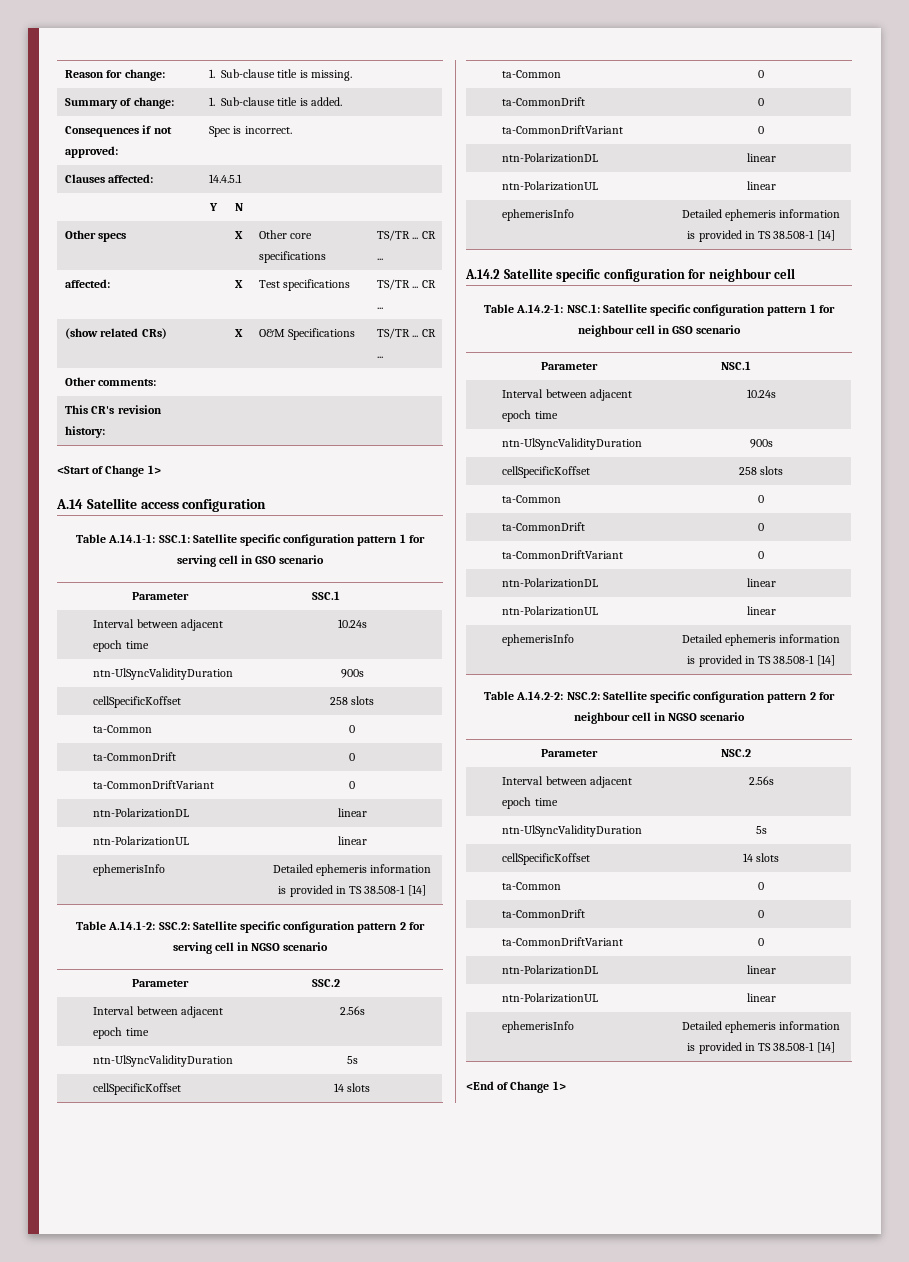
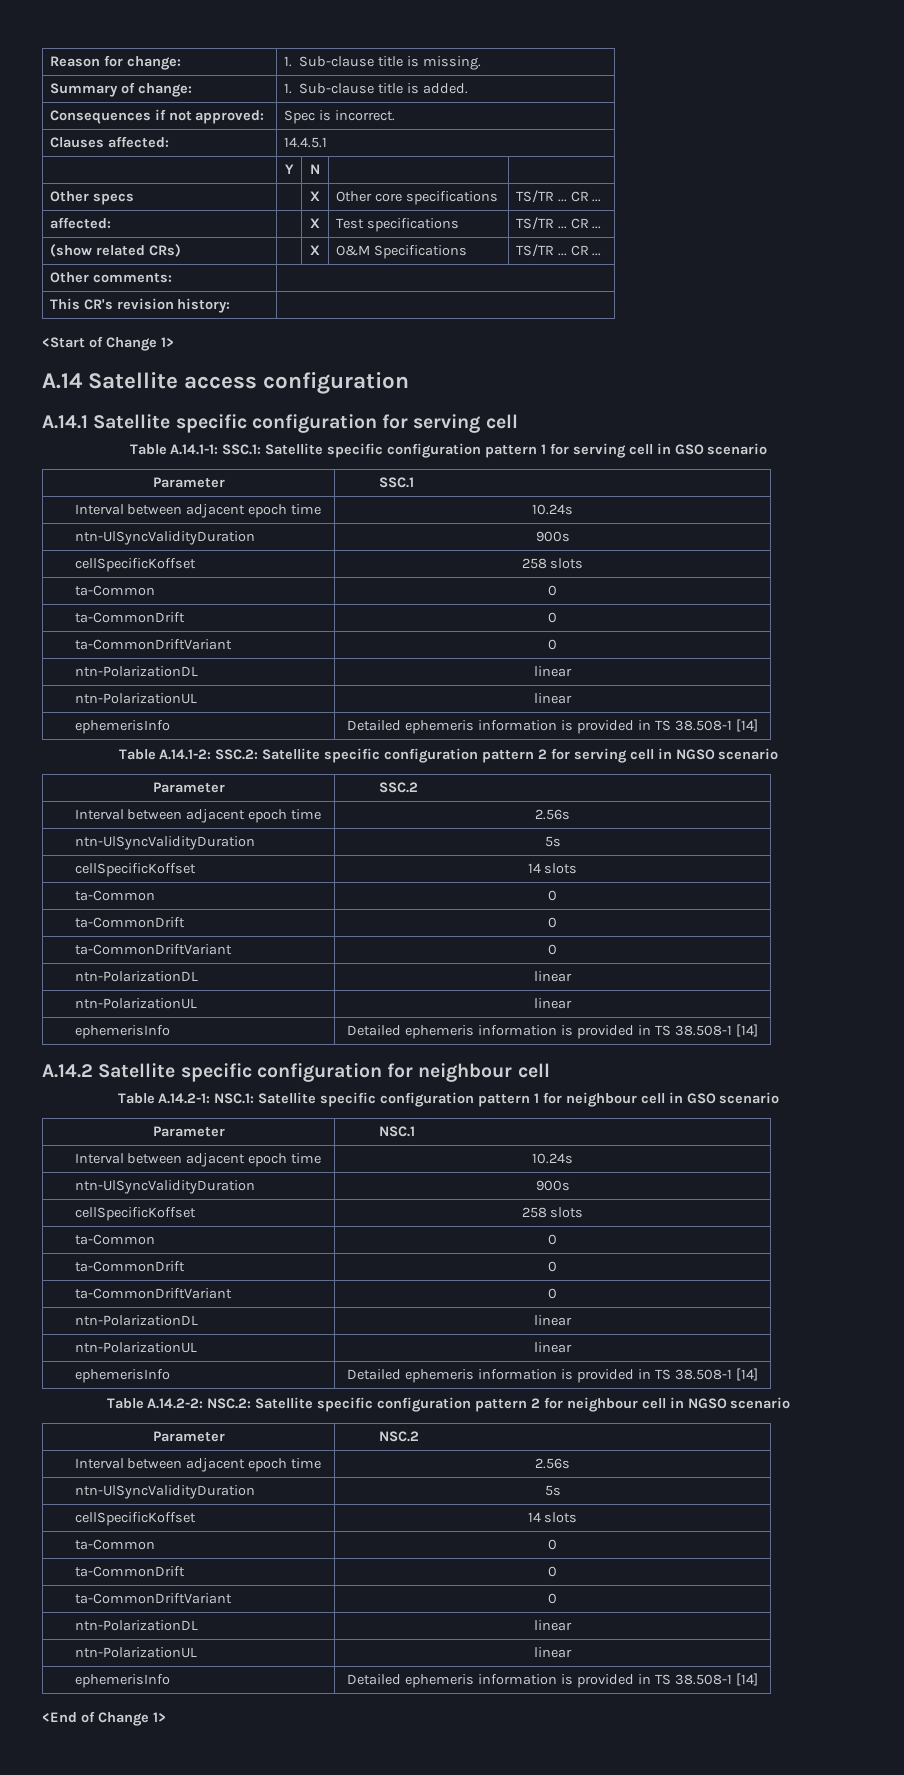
+ A.14.1 Satellite specific configuration for serving cell

